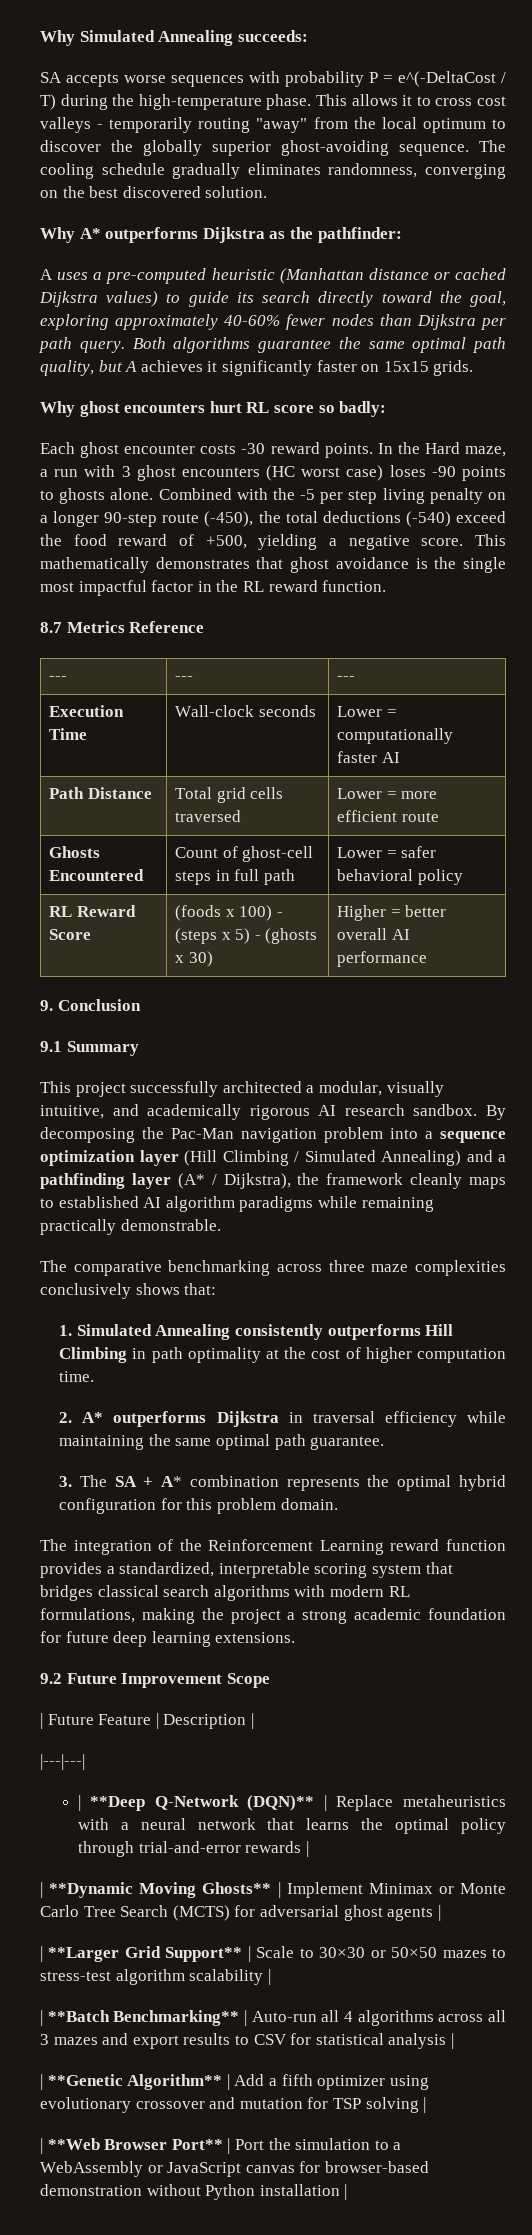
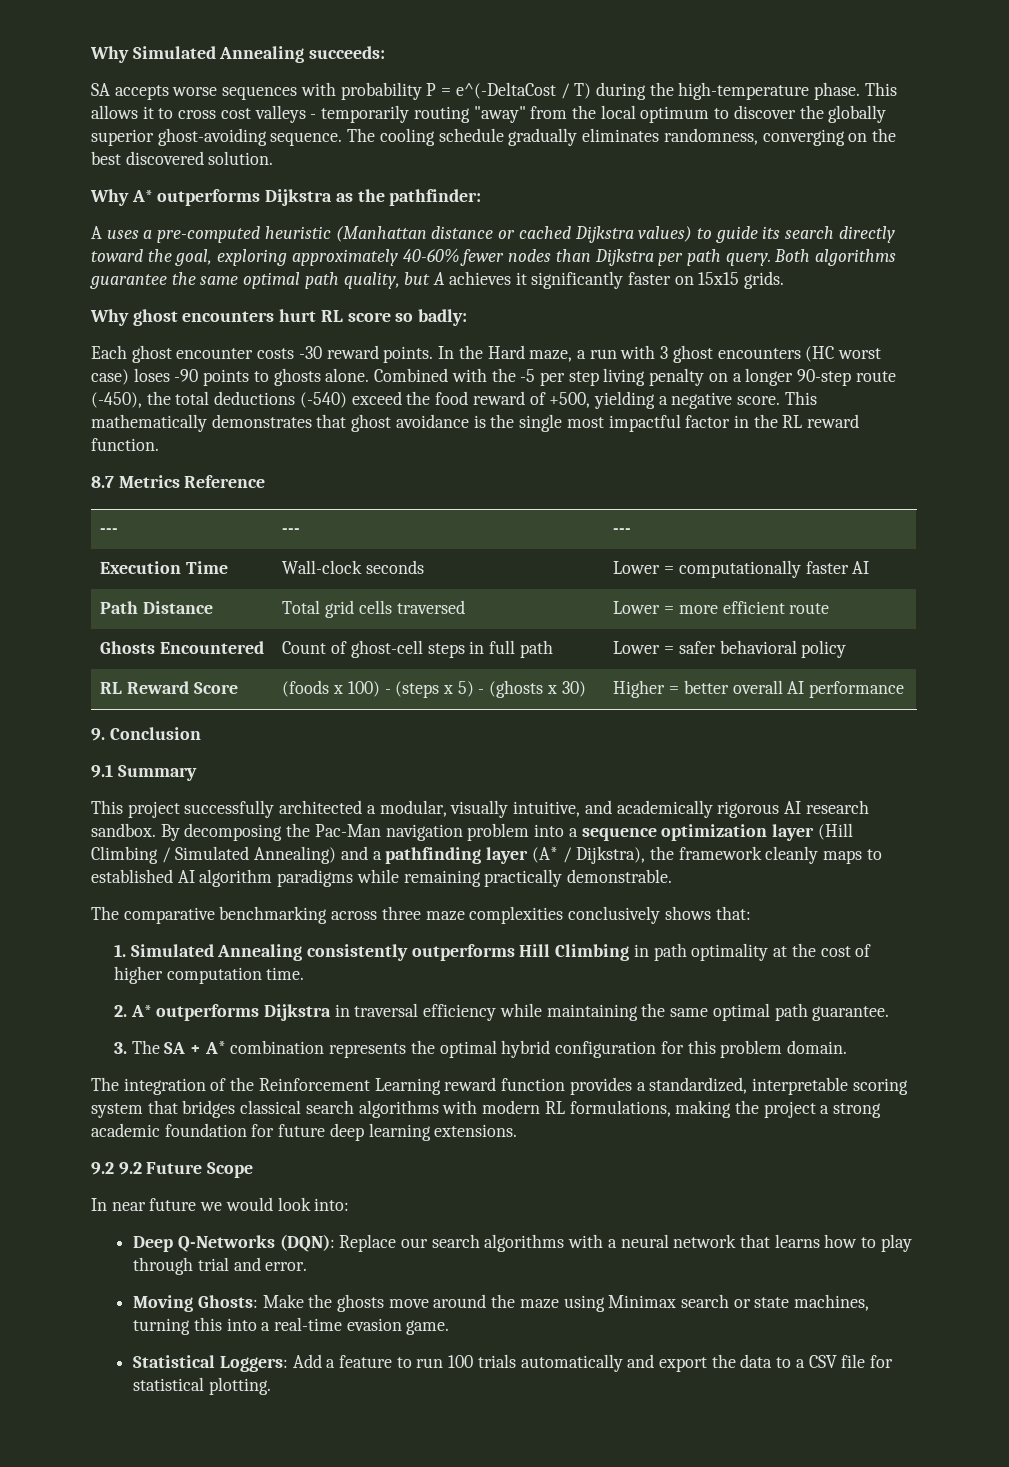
- 9.2 Future Improvement Scope
+ 9.2 9.2 Future Scope
- | Future Feature | Description |
- |---|---|
- | **Deep Q-Network (DQN)** | Replace metaheuristics with a neural network that learns the optimal policy through trial-and-error rewards |
- | **Dynamic Moving Ghosts** | Implement Minimax or Monte Carlo Tree Search (MCTS) for adversarial ghost agents |
- | **Larger Grid Support** | Scale to 30×30 or 50×50 mazes to stress-test algorithm scalability |
- | **Batch Benchmarking** | Auto-run all 4 algorithms across all 3 mazes and export results to CSV for statistical analysis |
- | **Genetic Algorithm** | Add a fifth optimizer using evolutionary crossover and mutation for TSP solving |
- | **Web Browser Port** | Port the simulation to a WebAssembly or JavaScript canvas for browser-based demonstration without Python installation |
+ In near future we would look into:
+ Deep Q-Networks (DQN): Replace our search algorithms with a neural network that learns how to play through trial and error.
+ Moving Ghosts: Make the ghosts move around the maze using Minimax search or state machines, turning this into a real-time evasion game.
+ Statistical Loggers: Add a feature to run 100 trials automatically and export the data to a CSV file for statistical plotting.

